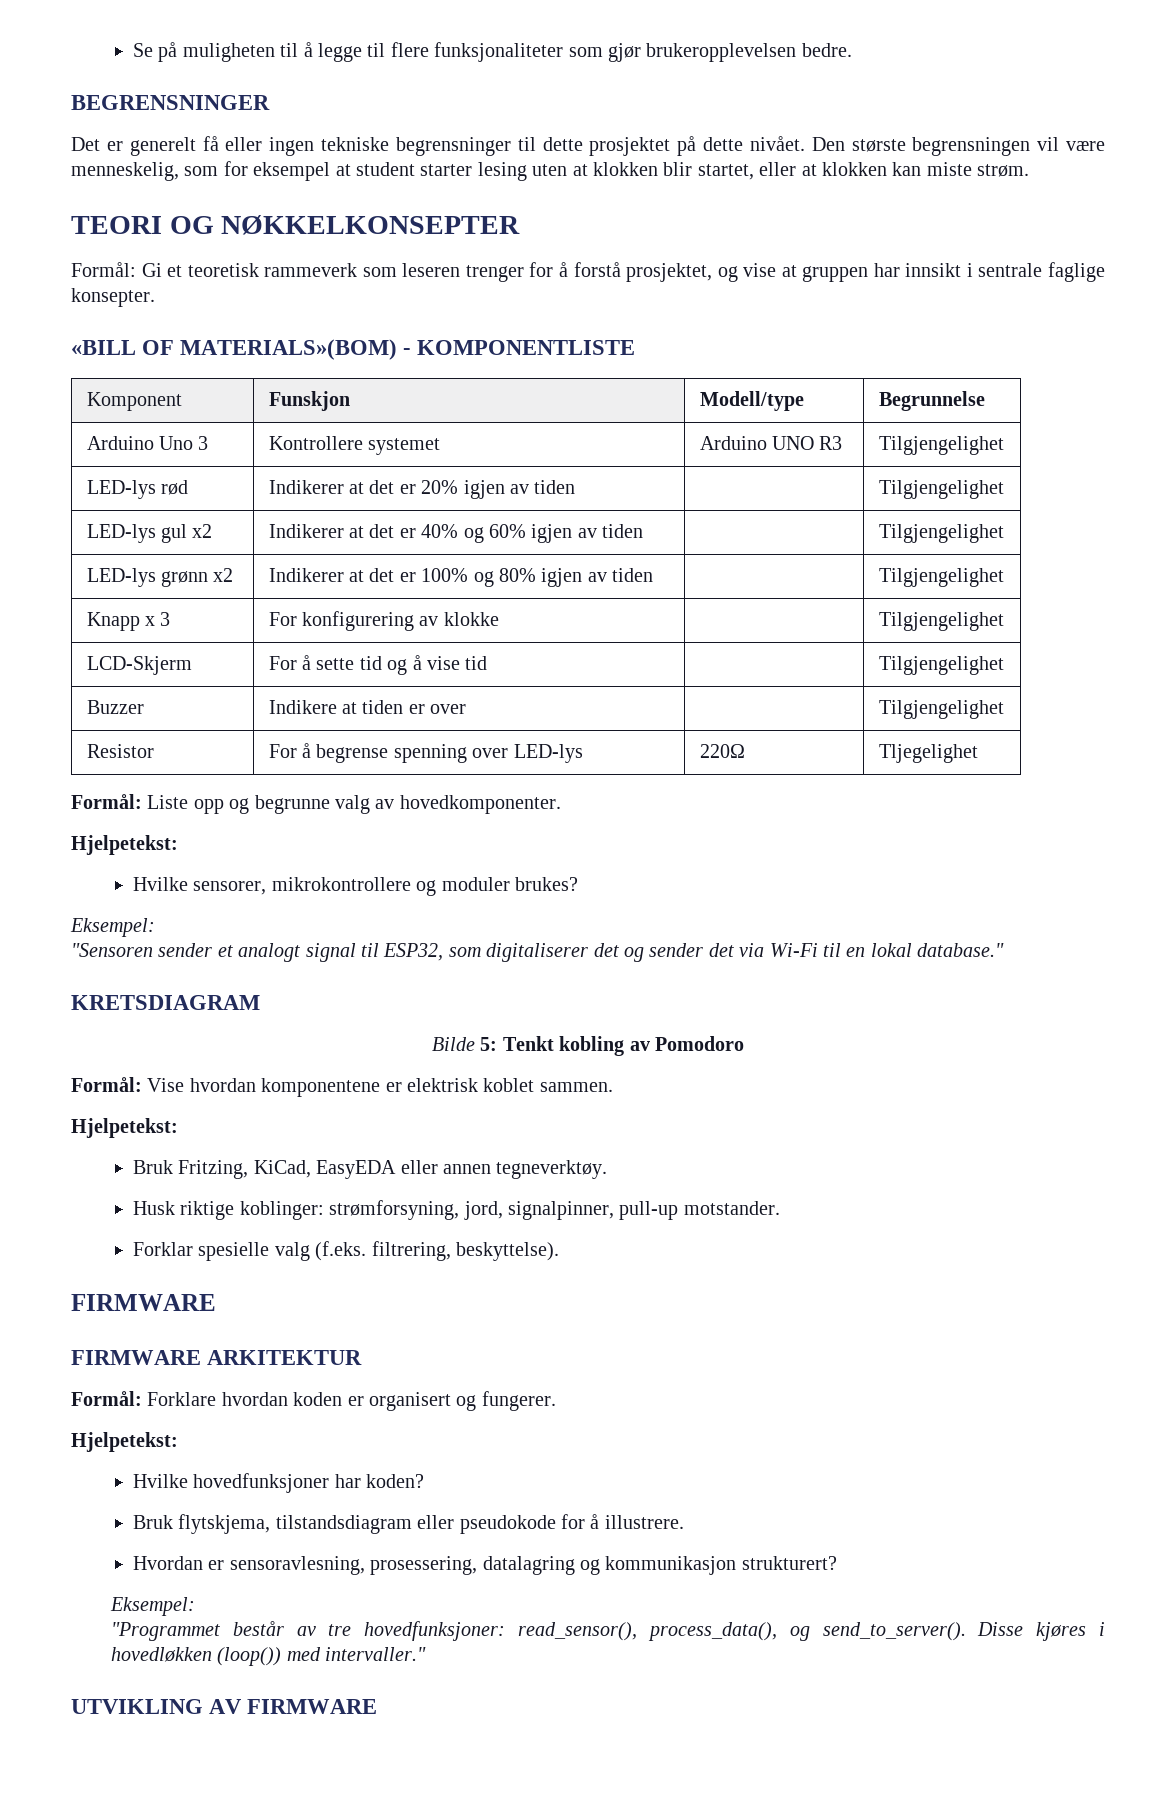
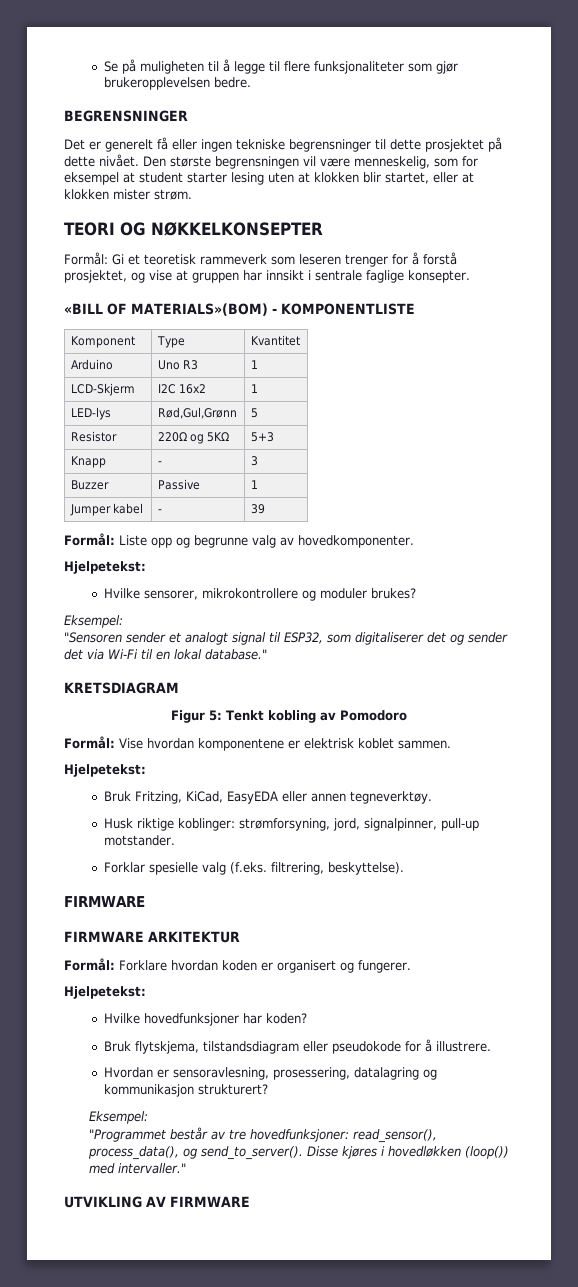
- Den største begrensningen vil være menneskelig, som for eksempel at student starter lesing uten at klokken blir startet, eller at klokken kan miste strøm.
+ Den største begrensningen vil være menneskelig, som for eksempel at student starter lesing uten at klokken blir startet, eller at klokken mister strøm.
- Komponent | Funskjon | Modell/type | Begrunnelse
- Arduino Uno 3 | Kontrollere systemet | Arduino UNO R3 | Tilgjengelighet
- LED-lys rød | Indikerer at det er 20% igjen av tiden | | Tilgjengelighet
- LED-lys gul x2 | Indikerer at det er 40% og 60% igjen av tiden | | Tilgjengelighet
- LED-lys grønn x2 | Indikerer at det er 100% og 80% igjen av tiden | | Tilgjengelighet
- Knapp x 3 | For konfigurering av klokke | | Tilgjengelighet
- LCD-Skjerm | For å sette tid og å vise tid | | Tilgjengelighet
- Buzzer | Indikere at tiden er over | | Tilgjengelighet
- Resistor | For å begrense spenning over LED-lys | 220Ω | Tljegelighet
+ Komponent | Type | Kvantitet
+ Arduino | Uno R3 | 1
+ LCD-Skjerm | I2C 16x2 | 1
+ LED-lys | Rød,Gul,Grønn | 5
+ Resistor | 220Ω og 5KΩ | 5+3
+ Knapp | - | 3
+ Buzzer | Passive | 1
+ Jumper kabel | - | 39
- Bilde 5: Tenkt kobling av Pomodoro
+ Figur 5: Tenkt kobling av Pomodoro

